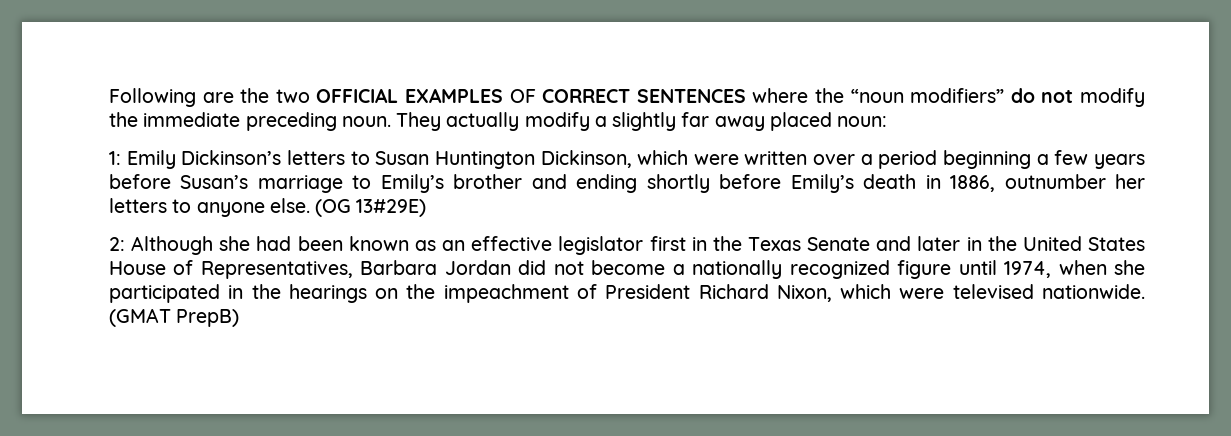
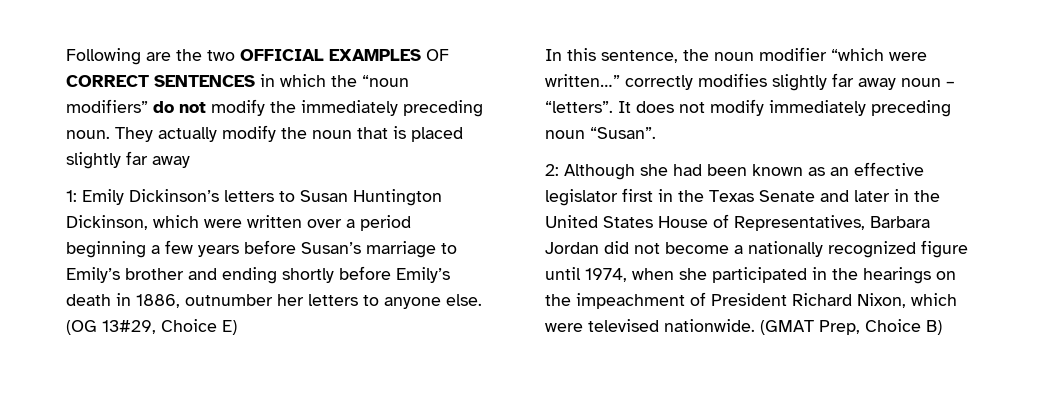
- Following are the two OFFICIAL EXAMPLES OF CORRECT SENTENCES where the “noun modifiers” do not modify the immediate preceding noun.
+ Following are the two OFFICIAL EXAMPLES OF CORRECT SENTENCES in which the “noun modifiers” do not modify the immediately preceding noun.
- They actually modify a slightly far away placed noun:
+ They actually modify the noun that is placed slightly far away
- (OG 13#29E)
+ (OG 13#29, Choice E)
+ In this sentence, the noun modifier “which were written…” correctly modifies slightly far away noun – “letters”. It does not modify immediately preceding noun “Susan”.
- (GMAT PrepB)
+ (GMAT Prep, Choice B)

